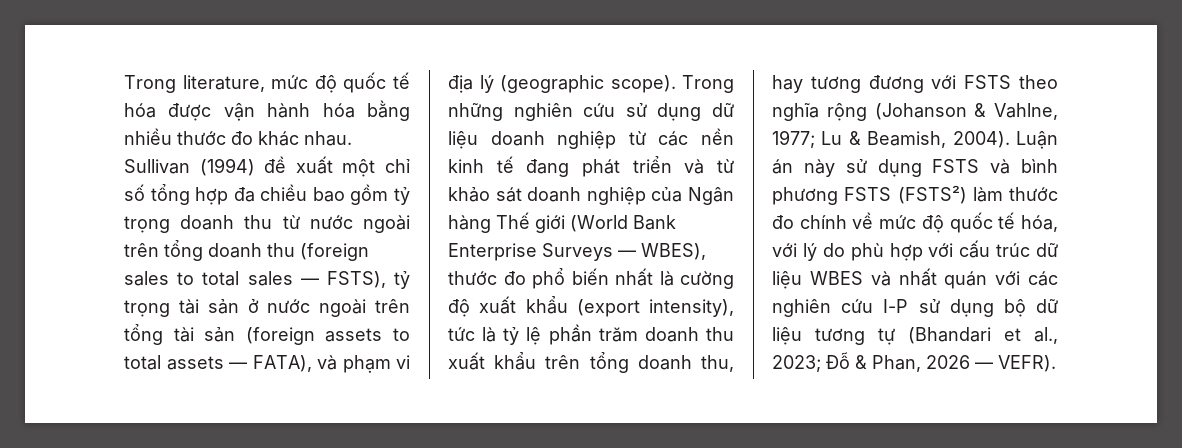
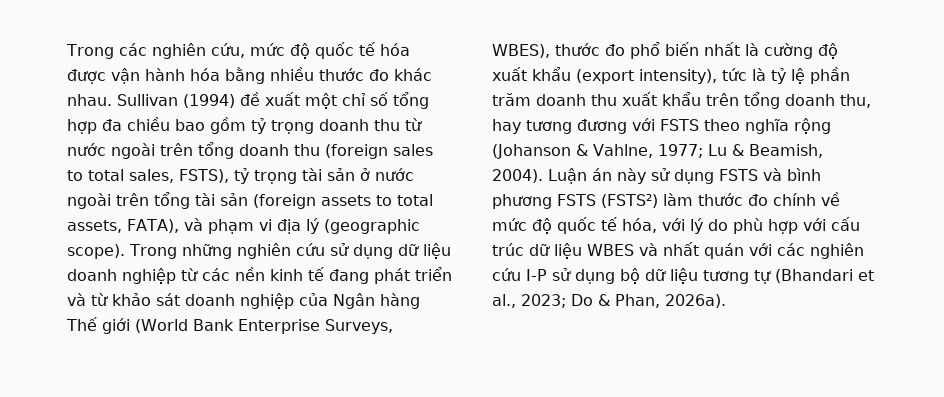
- Trong literature, mức độ quốc tế hóa được vận hành hóa bằng nhiều thước đo khác nhau.
+ Trong các nghiên cứu, mức độ quốc tế hóa được vận hành hóa bằng nhiều thước đo khác nhau.
- Sullivan (1994) đề xuất một chỉ số tổng hợp đa chiều bao gồm tỷ trọng doanh thu từ nước ngoài trên tổng doanh thu (foreign sales to total sales — FSTS), tỷ trọng tài sản ở nước ngoài trên tổng tài sản (foreign assets to total assets — FATA), và phạm vi địa lý (geographic scope).
+ Sullivan (1994) đề xuất một chỉ số tổng hợp đa chiều bao gồm tỷ trọng doanh thu từ nước ngoài trên tổng doanh thu (foreign sales to total sales, FSTS), tỷ trọng tài sản ở nước ngoài trên tổng tài sản (foreign assets to total assets, FATA), và phạm vi địa lý (geographic scope).
- Trong những nghiên cứu sử dụng dữ liệu doanh nghiệp từ các nền kinh tế đang phát triển và từ khảo sát doanh nghiệp của Ngân hàng Thế giới (World Bank Enterprise Surveys — WBES), thước đo phổ biến nhất là cường độ xuất khẩu (export intensity), tức là tỷ lệ phần trăm doanh thu xuất khẩu trên tổng doanh thu, hay tương đương với FSTS theo nghĩa rộng (Johanson & Vahlne, 1977;
+ Trong những nghiên cứu sử dụng dữ liệu doanh nghiệp từ các nền kinh tế đang phát triển và từ khảo sát doanh nghiệp của Ngân hàng Thế giới (World Bank Enterprise Surveys, WBES), thước đo phổ biến nhất là cường độ xuất khẩu (export intensity), tức là tỷ lệ phần trăm doanh thu xuất khẩu trên tổng doanh thu, hay tương đương với FSTS theo nghĩa rộng (Johanson & Vahlne, 1977;
- Luận án này sử dụng FSTS và bình phương FSTS (FSTS²) làm thước đo chính về mức độ quốc tế hóa, với lý do phù hợp với cấu trúc dữ liệu WBES và nhất quán với các nghiên cứu I-P sử dụng bộ dữ liệu tương tự (Bhandari et al., 2023; Đỗ & Phan, 2026 — VEFR).
+ Luận án này sử dụng FSTS và bình phương FSTS (FSTS²) làm thước đo chính về mức độ quốc tế hóa, với lý do phù hợp với cấu trúc dữ liệu WBES và nhất quán với các nghiên cứu I-P sử dụng bộ dữ liệu tương tự (Bhandari et al., 2023; Do & Phan, 2026a).

